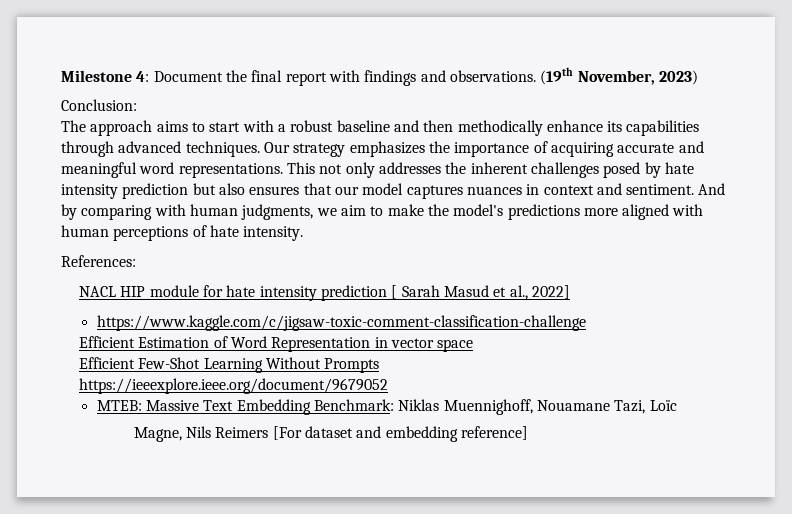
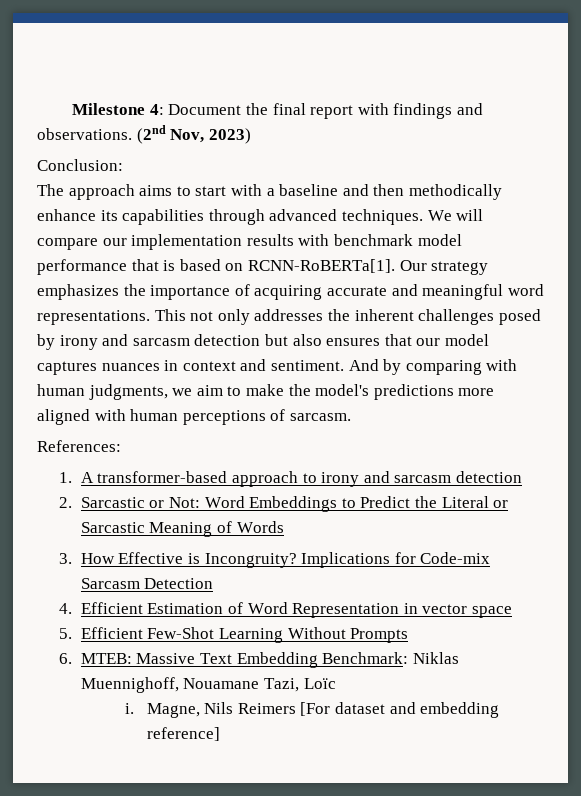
- (19th November, 2023)
+ (2nd Nov, 2023)
- The approach aims to start with a robust baseline and then methodically enhance its capabilities through advanced techniques.
+ The approach aims to start with a baseline and then methodically enhance its capabilities through advanced techniques.
+ We will compare our implementation results with benchmark model performance that is based on RCNN-RoBERTa[1].
- This not only addresses the inherent challenges posed by hate intensity prediction but also ensures that our model captures nuances in context and sentiment.
+ This not only addresses the inherent challenges posed by irony and sarcasm detection but also ensures that our model captures nuances in context and sentiment.
- And by comparing with human judgments, we aim to make the model's predictions more aligned with human perceptions of hate intensity.
+ And by comparing with human judgments, we aim to make the model's predictions more aligned with human perceptions of sarcasm.
- NACL HIP module for hate intensity prediction [ Sarah Masud et al., 2022]
- https://www.kaggle.com/c/jigsaw-toxic-comment-classification-challenge
- Efficient Estimation of Word Representation in vector space
+ 1. A transformer-based approach to irony and sarcasm detection
+ 2. Sarcastic or Not: Word Embeddings to Predict the Literal or Sarcastic Meaning of Words
+ 3. How Effective is Incongruity? Implications for Code-mix Sarcasm Detection
+ 4. Efficient Estimation of Word Representation in vector space
- Efficient Few-Shot Learning Without Prompts
+ 5. Efficient Few-Shot Learning Without Prompts
- https://ieeexplore.ieee.org/document/9679052
- MTEB: Massive Text Embedding Benchmark: Niklas Muennighoff, Nouamane Tazi, Loïc
+ 6. MTEB: Massive Text Embedding Benchmark: Niklas Muennighoff, Nouamane Tazi, Loïc
+ i.

